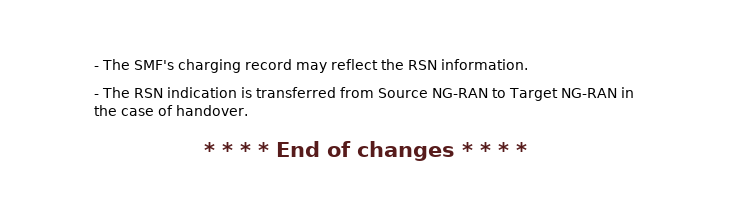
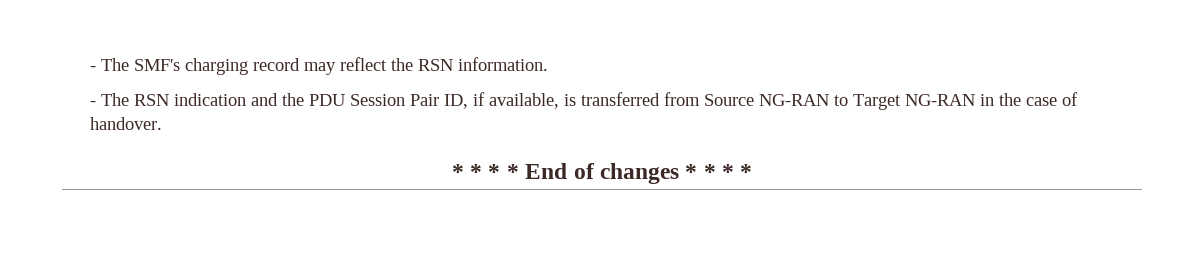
- - The RSN indication is transferred from Source NG-RAN to Target NG-RAN in the case of handover.
+ - The RSN indication and the PDU Session Pair ID, if available, is transferred from Source NG-RAN to Target NG-RAN in the case of handover.

